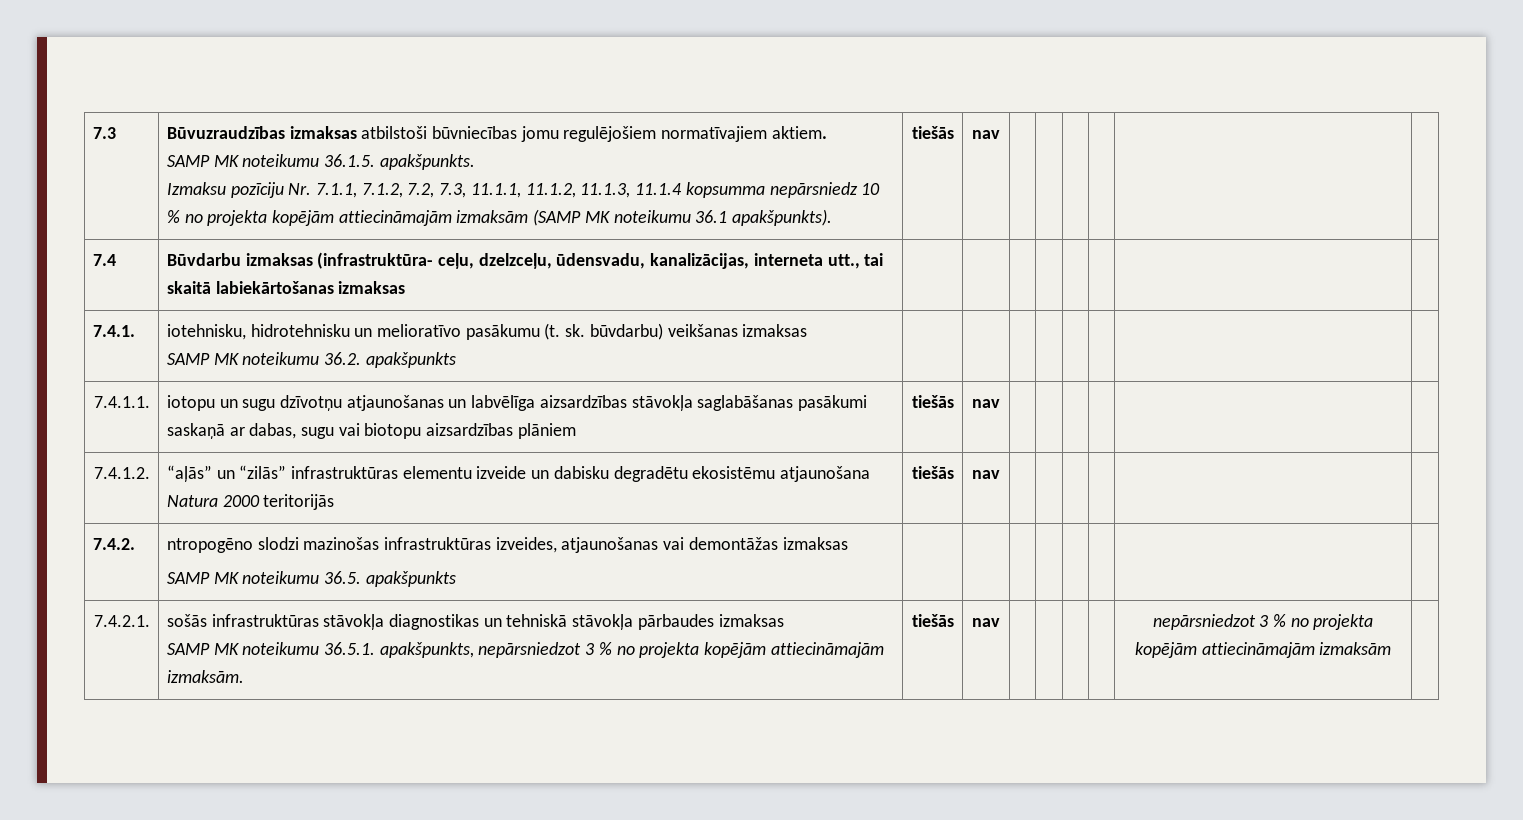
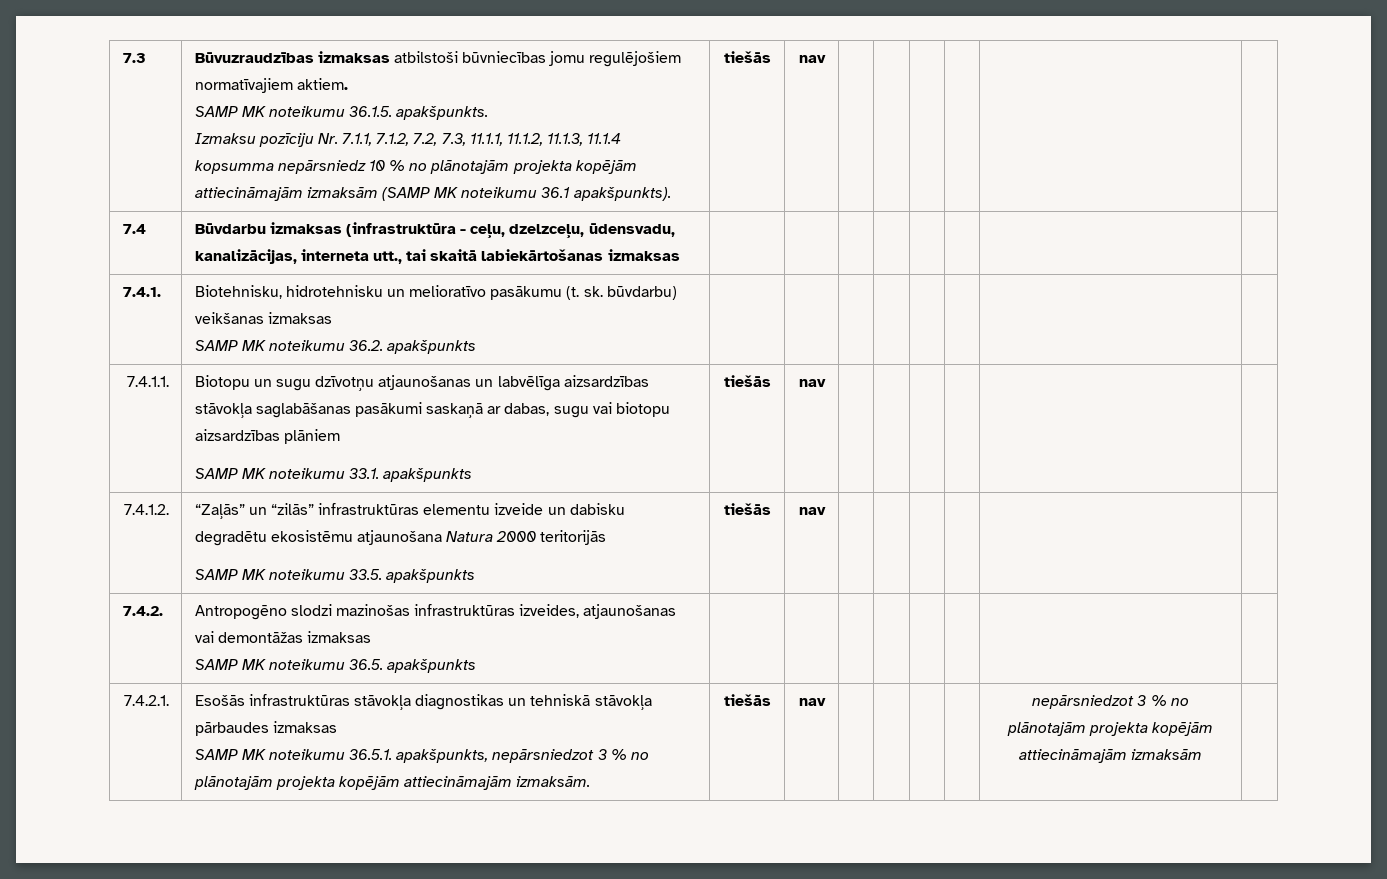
- Izmaksu pozīciju Nr. 7.1.1, 7.1.2, 7.2, 7.3, 11.1.1, 11.1.2, 11.1.3, 11.1.4 kopsumma nepārsniedz 10 % no projekta kopējām attiecināmajām izmaksām (SAMP MK noteikumu 36.1 apakšpunkts).
+ Izmaksu pozīciju Nr. 7.1.1, 7.1.2, 7.2, 7.3, 11.1.1, 11.1.2, 11.1.3, 11.1.4 kopsumma nepārsniedz 10 % no plānotajām projekta kopējām attiecināmajām izmaksām (SAMP MK noteikumu 36.1 apakšpunkts).
- 7.4 | Būvdarbu izmaksas (infrastruktūra- ceļu, dzelzceļu, ūdensvadu, kanalizācijas, interneta utt., tai skaitā labiekārtošanas izmaksas | | | | | | | |
+ 7.4 | Būvdarbu izmaksas (infrastruktūra - ceļu, dzelzceļu, ūdensvadu, kanalizācijas, interneta utt., tai skaitā labiekārtošanas izmaksas | | | | | | | |
- 7.4.1. | iotehnisku, hidrotehnisku un melioratīvo pasākumu (t. sk. būvdarbu) veikšanas izmaksas
+ 7.4.1. | Biotehnisku, hidrotehnisku un melioratīvo pasākumu (t. sk. būvdarbu) veikšanas izmaksas
- 7.4.1.1. | iotopu un sugu dzīvotņu atjaunošanas un labvēlīga aizsardzības stāvokļa saglabāšanas pasākumi saskaņā ar dabas, sugu vai biotopu aizsardzības plāniem | tiešās | nav | | | | | |
+ 7.4.1.1. | Biotopu un sugu dzīvotņu atjaunošanas un labvēlīga aizsardzības stāvokļa saglabāšanas pasākumi saskaņā ar dabas, sugu vai biotopu aizsardzības plāniem
+ SAMP MK noteikumu 33.1. apakšpunkts | tiešās | nav | | | | | |
- 7.4.1.2. | “aļās” un “zilās” infrastruktūras elementu izveide un dabisku degradētu ekosistēmu atjaunošana Natura 2000 teritorijās | tiešās | nav | | | | | |
+ 7.4.1.2. | “Zaļās” un “zilās” infrastruktūras elementu izveide un dabisku degradētu ekosistēmu atjaunošana Natura 2000 teritorijās
+ SAMP MK noteikumu 33.5. apakšpunkts | tiešās | nav | | | | | |
- 7.4.2. | ntropogēno slodzi mazinošas infrastruktūras izveides, atjaunošanas vai demontāžas izmaksas
+ 7.4.2. | Antropogēno slodzi mazinošas infrastruktūras izveides, atjaunošanas vai demontāžas izmaksas
- 7.4.2.1. | sošās infrastruktūras stāvokļa diagnostikas un tehniskā stāvokļa pārbaudes izmaksas
- SAMP MK noteikumu 36.5.1. apakšpunkts, nepārsniedzot 3 % no projekta kopējām attiecināmajām izmaksām. | tiešās | nav | | | | | nepārsniedzot 3 % no projekta kopējām attiecināmajām izmaksām |
+ 7.4.2.1. | Esošās infrastruktūras stāvokļa diagnostikas un tehniskā stāvokļa pārbaudes izmaksas
+ SAMP MK noteikumu 36.5.1. apakšpunkts, nepārsniedzot 3 % no plānotajām projekta kopējām attiecināmajām izmaksām. | tiešās | nav | | | | | nepārsniedzot 3 % no plānotajām projekta kopējām attiecināmajām izmaksām |

